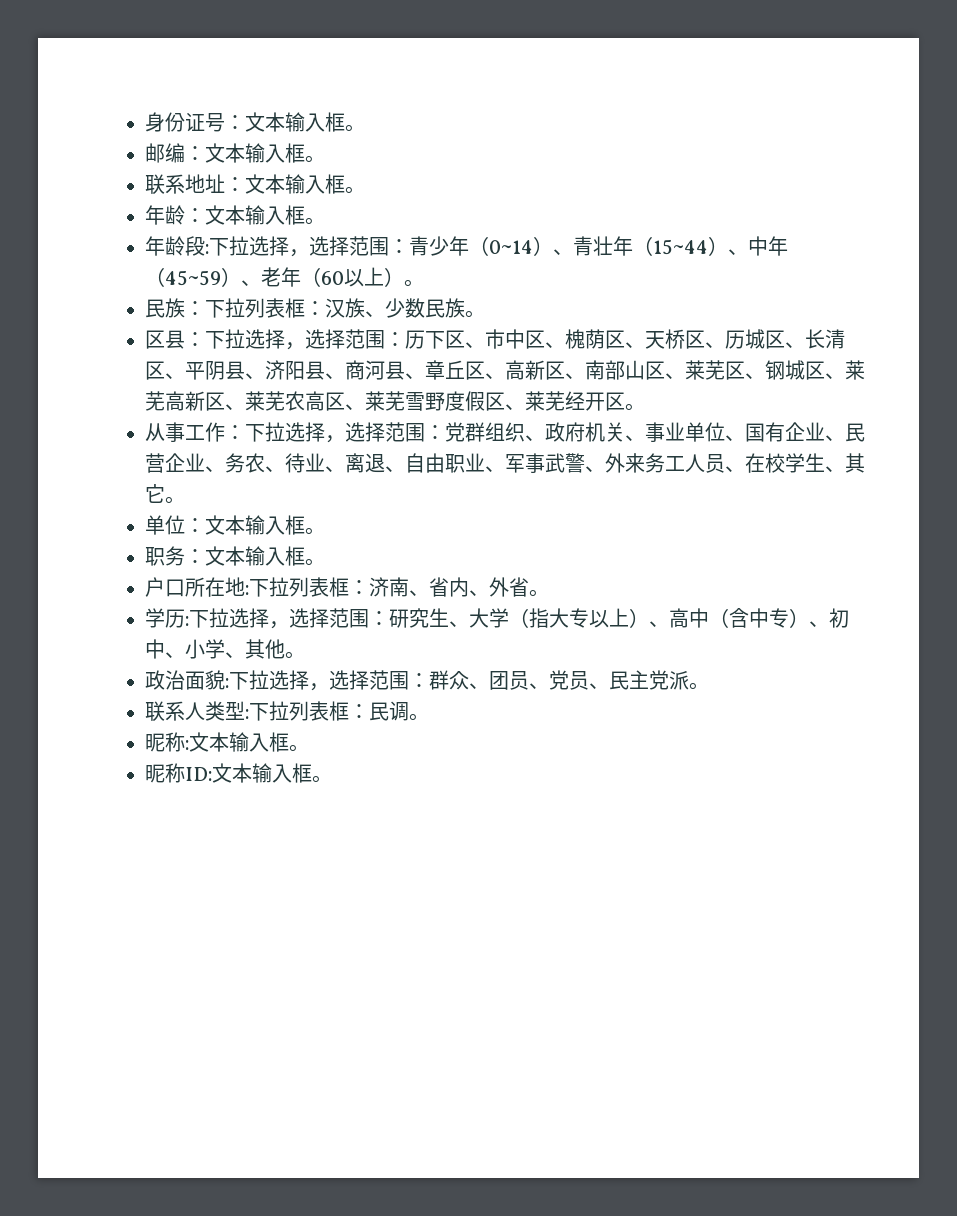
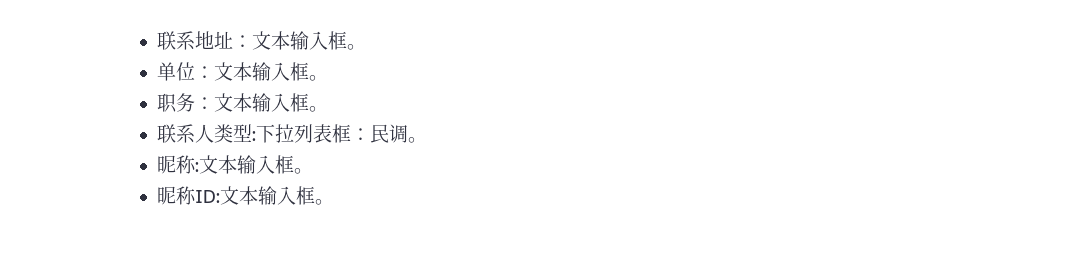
- 身份证号：文本输入框。
- 邮编：文本输入框。
- 年龄：文本输入框。
- 年龄段:下拉选择，选择范围：青少年（0~14）、青壮年（15~44）、中年（45~59）、老年（60以上）。
- 民族：下拉列表框：汉族、少数民族。
- 区县：下拉选择，选择范围：历下区、市中区、槐荫区、天桥区、历城区、长清区、平阴县、济阳县、商河县、章丘区、高新区、南部山区、莱芜区、钢城区、莱芜高新区、莱芜农高区、莱芜雪野度假区、莱芜经开区。
- 从事工作：下拉选择，选择范围：党群组织、政府机关、事业单位、国有企业、民营企业、务农、待业、离退、自由职业、军事武警、外来务工人员、在校学生、其它。
- 户口所在地:下拉列表框：济南、省内、外省。
- 学历:下拉选择，选择范围：研究生、大学（指大专以上）、高中（含中专）、初中、小学、其他。
- 政治面貌:下拉选择，选择范围：群众、团员、党员、民主党派。

